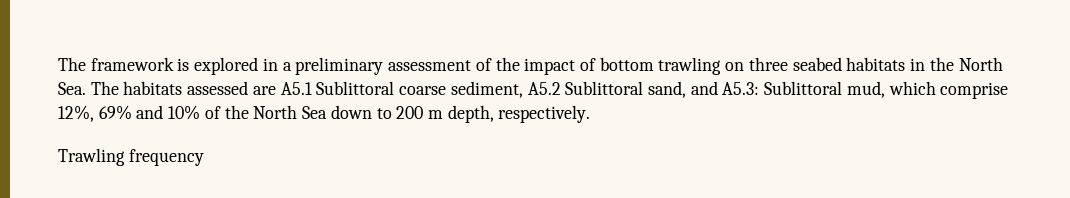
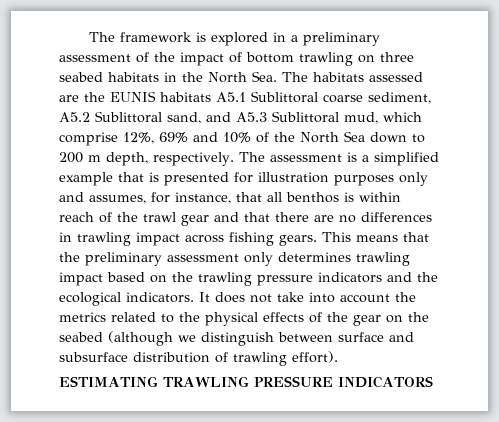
- The framework is explored in a preliminary assessment of the impact of bottom trawling on three seabed habitats in the North Sea. The habitats assessed are A5.1 Sublittoral coarse sediment, A5.2 Sublittoral sand, and A5.3: Sublittoral mud, which comprise 12%, 69% and 10% of the North Sea down to 200 m depth, respectively.
- Trawling frequency
+ The framework is explored in a preliminary assessment of the impact of bottom trawling on three seabed habitats in the North Sea. The habitats assessed are the EUNIS habitats A5.1 Sublittoral coarse sediment, A5.2 Sublittoral sand, and A5.3 Sublittoral mud, which comprise 12%, 69% and 10% of the North Sea down to 200 m depth, respectively. The assessment is a simplified example that is presented for illustration purposes only and assumes, for instance, that all benthos is within reach of the trawl gear and that there are no differences in trawling impact across fishing gears. This means that the preliminary assessment only determines trawling impact based on the trawling pressure indicators and the ecological indicators. It does not take into account the metrics related to the physical effects of the gear on the seabed (although we distinguish between surface and subsurface distribution of trawling effort).
+ ESTIMATING TRAWLING PRESSURE INDICATORS

